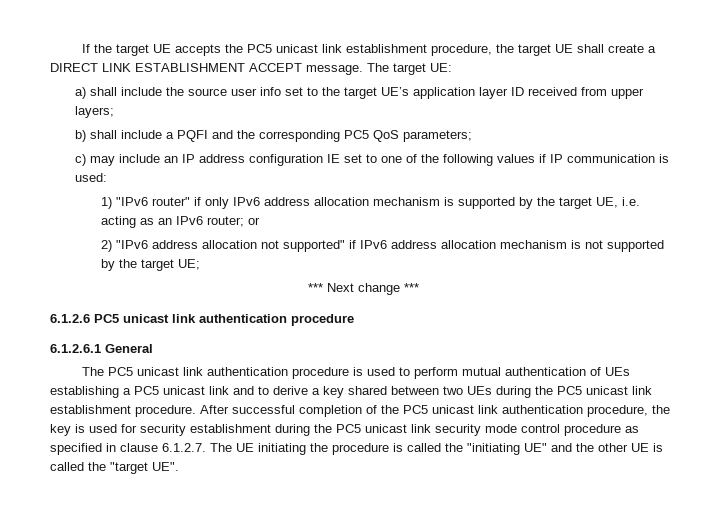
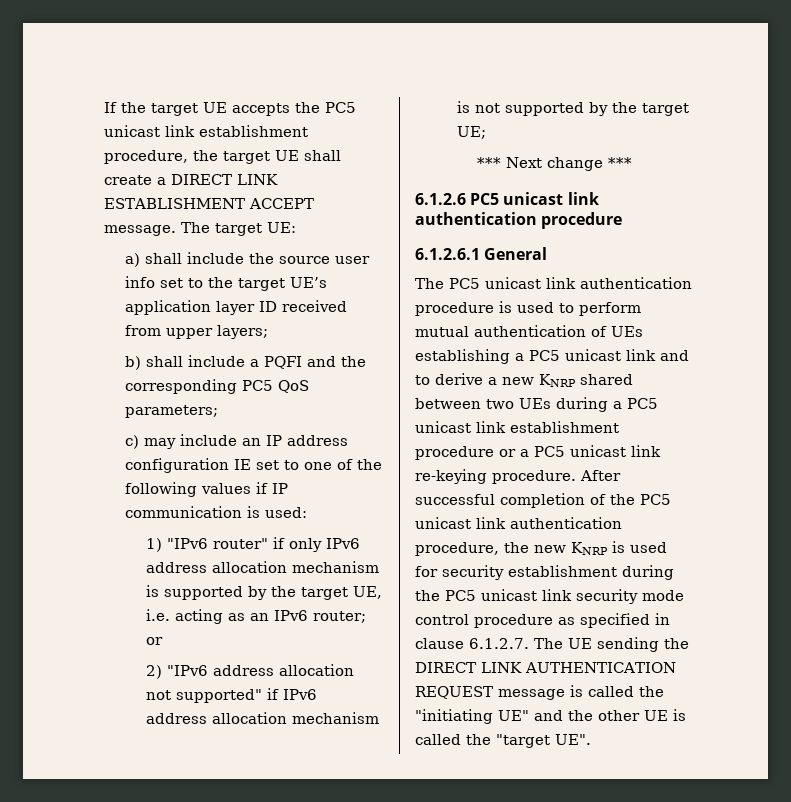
- The PC5 unicast link authentication procedure is used to perform mutual authentication of UEs establishing a PC5 unicast link and to derive a key shared between two UEs during the PC5 unicast link establishment procedure.
+ The PC5 unicast link authentication procedure is used to perform mutual authentication of UEs establishing a PC5 unicast link and to derive a new KNRP shared between two UEs during a PC5 unicast link establishment procedure or a PC5 unicast link re-keying procedure.
- After successful completion of the PC5 unicast link authentication procedure, the key is used for security establishment during the PC5 unicast link security mode control procedure as specified in clause 6.1.2.7. The UE initiating the procedure is called the "initiating UE" and the other UE is called the "target UE".
+ After successful completion of the PC5 unicast link authentication procedure, the new KNRP is used for security establishment during the PC5 unicast link security mode control procedure as specified in clause 6.1.2.7. The UE sending the DIRECT LINK AUTHENTICATION REQUEST message is called the "initiating UE" and the other UE is called the "target UE".

